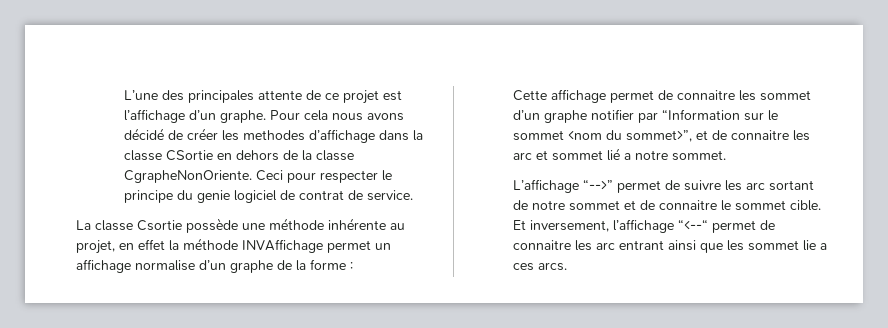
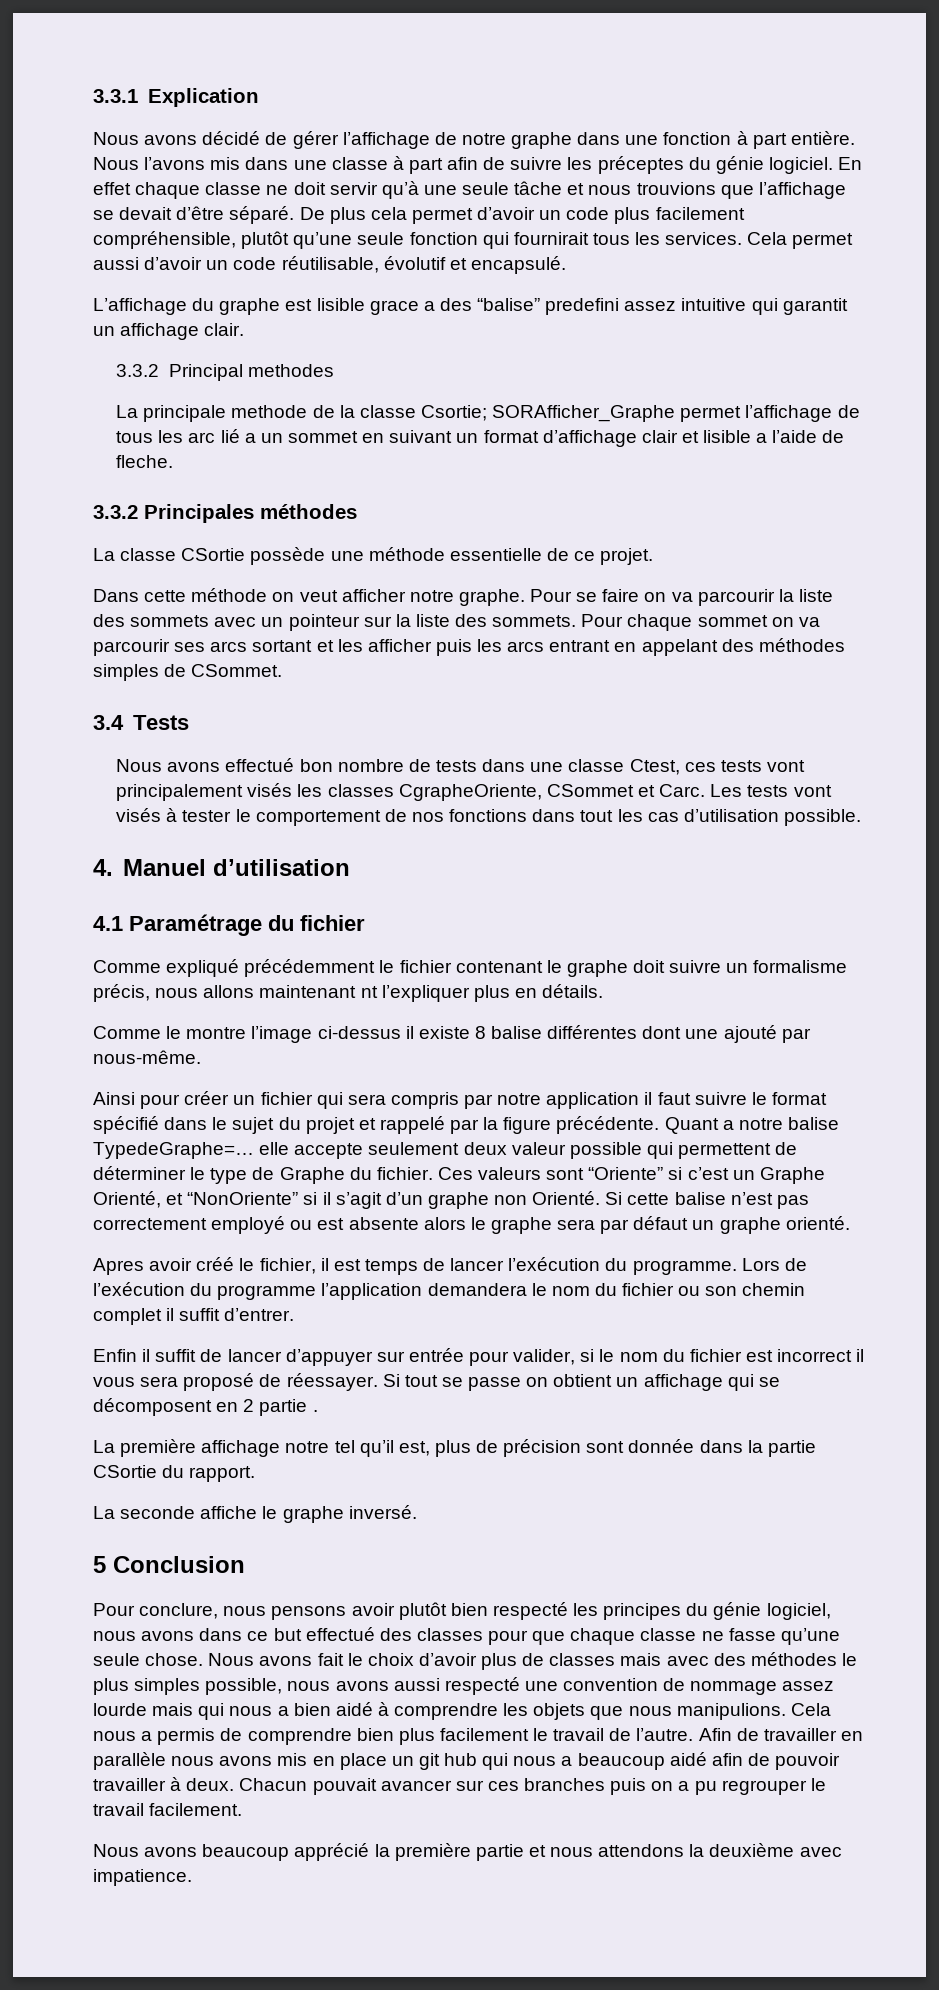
- L’une des principales attente de ce projet est l’affichage d’un graphe. Pour cela nous avons décidé de créer les methodes d’affichage dans la classe CSortie en dehors de la classe CgrapheNonOriente. Ceci pour respecter le principe du genie logiciel de contrat de service.
+ 3.3.1 Explication
+ Nous avons décidé de gérer l’affichage de notre graphe dans une fonction à part entière. Nous l’avons mis dans une classe à part afin de suivre les préceptes du génie logiciel. En effet chaque classe ne doit servir qu’à une seule tâche et nous trouvions que l’affichage se devait d’être séparé. De plus cela permet d’avoir un code plus facilement compréhensible, plutôt qu’une seule fonction qui fournirait tous les services. Cela permet aussi d’avoir un code réutilisable, évolutif et encapsulé.
+ L’affichage du graphe est lisible grace a des “balise” predefini assez intuitive qui garantit un affichage clair.
+ 3.3.2 Principal methodes
+ La principale methode de la classe Csortie; SORAfficher_Graphe permet l’affichage de tous les arc lié a un sommet en suivant un format d’affichage clair et lisible a l’aide de fleche.
+ 3.3.2 Principales méthodes
- La classe Csortie possède une méthode inhérente au projet, en effet la méthode INVAffichage permet un affichage normalise d’un graphe de la forme :
- Cette affichage permet de connaitre les sommet d’un graphe notifier par “Information sur le sommet <nom du sommet>”, et de connaitre les arc et sommet lié a notre sommet.
- L’affichage “-->” permet de suivre les arc sortant de notre sommet et de connaitre le sommet cible. Et inversement, l’affichage “<--“ permet de connaitre les arc entrant ainsi que les sommet lie a ces arcs.
+ La classe CSortie possède une méthode essentielle de ce projet.
+ Dans cette méthode on veut afficher notre graphe. Pour se faire on va parcourir la liste des sommets avec un pointeur sur la liste des sommets. Pour chaque sommet on va parcourir ses arcs sortant et les afficher puis les arcs entrant en appelant des méthodes simples de CSommet.
+ 3.4 Tests
+ Nous avons effectué bon nombre de tests dans une classe Ctest, ces tests vont principalement visés les classes CgrapheOriente, CSommet et Carc. Les tests vont visés à tester le comportement de nos fonctions dans tout les cas d’utilisation possible.
+ 4. Manuel d’utilisation
+ 4.1 Paramétrage du fichier
+ Comme expliqué précédemment le fichier contenant le graphe doit suivre un formalisme précis, nous allons maintenant nt l’expliquer plus en détails.
+ Comme le montre l’image ci-dessus il existe 8 balise différentes dont une ajouté par nous-même.
+ Ainsi pour créer un fichier qui sera compris par notre application il faut suivre le format spécifié dans le sujet du projet et rappelé par la figure précédente. Quant a notre balise TypedeGraphe=… elle accepte seulement deux valeur possible qui permettent de déterminer le type de Graphe du fichier. Ces valeurs sont “Oriente” si c’est un Graphe Orienté, et “NonOriente” si il s’agit d’un graphe non Orienté. Si cette balise n’est pas correctement employé ou est absente alors le graphe sera par défaut un graphe orienté.
+ Apres avoir créé le fichier, il est temps de lancer l’exécution du programme. Lors de l’exécution du programme l’application demandera le nom du fichier ou son chemin complet il suffit d’entrer.
+ Enfin il suffit de lancer d’appuyer sur entrée pour valider, si le nom du fichier est incorrect il vous sera proposé de réessayer. Si tout se passe on obtient un affichage qui se décomposent en 2 partie .
+ La première affichage notre tel qu’il est, plus de précision sont donnée dans la partie CSortie du rapport.
+ La seconde affiche le graphe inversé.
+ 5 Conclusion
+ Pour conclure, nous pensons avoir plutôt bien respecté les principes du génie logiciel, nous avons dans ce but effectué des classes pour que chaque classe ne fasse qu’une seule chose. Nous avons fait le choix d’avoir plus de classes mais avec des méthodes le plus simples possible, nous avons aussi respecté une convention de nommage assez lourde mais qui nous a bien aidé à comprendre les objets que nous manipulions. Cela nous a permis de comprendre bien plus facilement le travail de l’autre. Afin de travailler en parallèle nous avons mis en place un git hub qui nous a beaucoup aidé afin de pouvoir travailler à deux. Chacun pouvait avancer sur ces branches puis on a pu regrouper le travail facilement.
+ Nous avons beaucoup apprécié la première partie et nous attendons la deuxième avec impatience.

